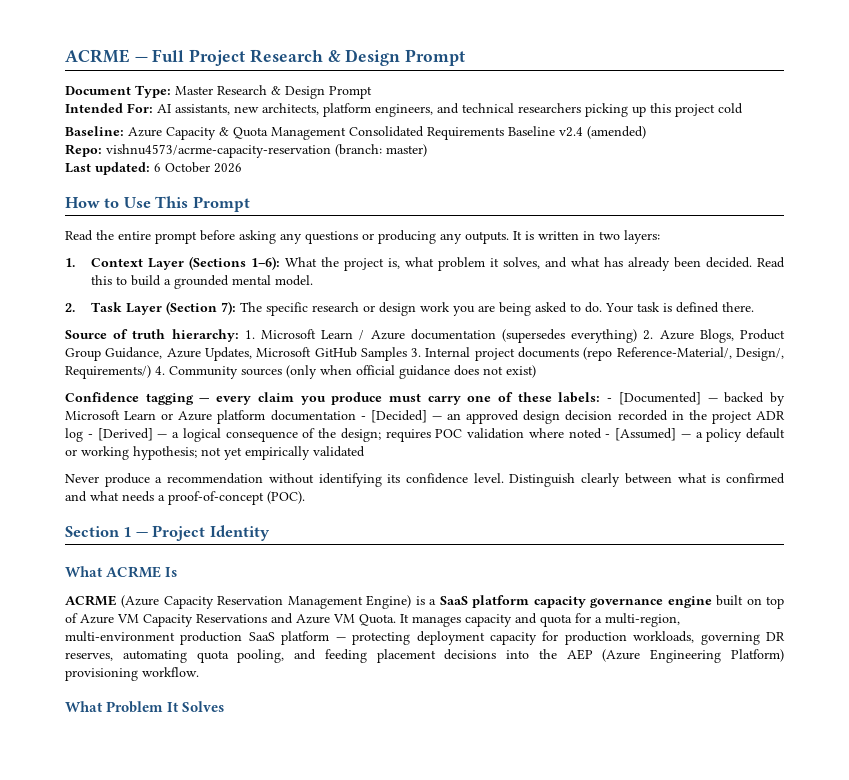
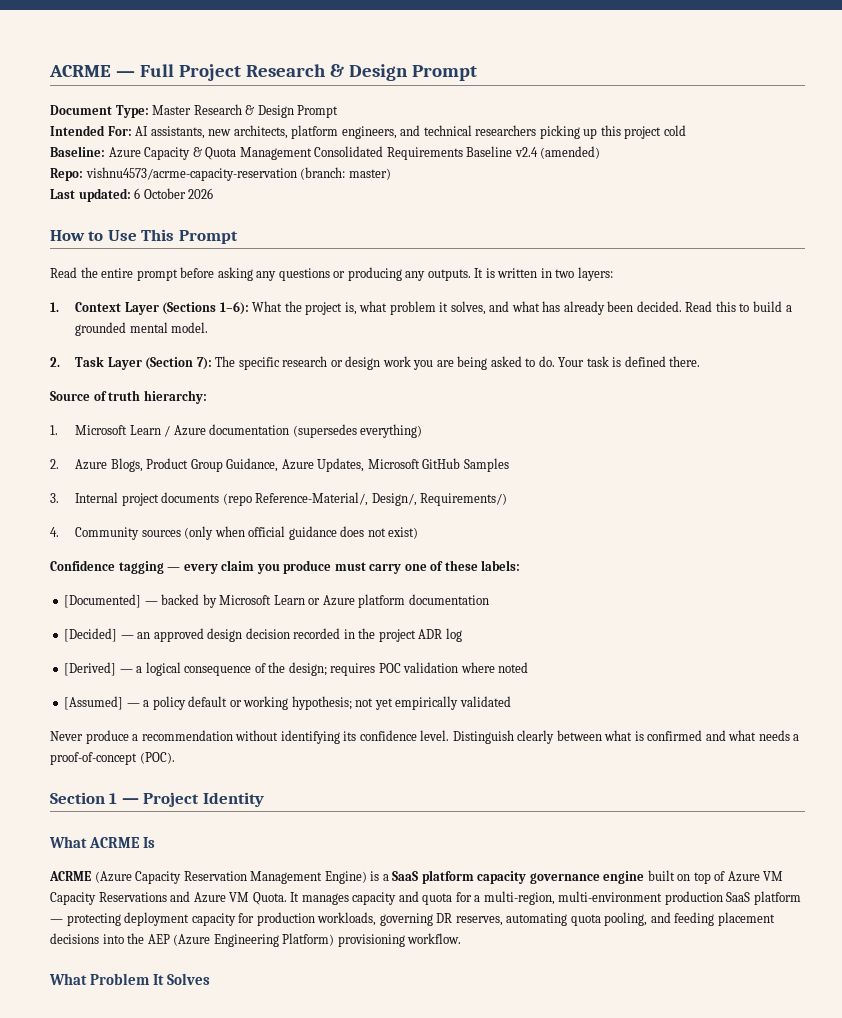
- Source of truth hierarchy: 1. Microsoft Learn / Azure documentation (supersedes everything) 2. Azure Blogs, Product Group Guidance, Azure Updates, Microsoft GitHub Samples 3. Internal project documents (repo Reference-Material/, Design/, Requirements/) 4. Community sources (only when official guidance does not exist)
+ Source of truth hierarchy:
+ 1. Microsoft Learn / Azure documentation (supersedes everything)
+ 2. Azure Blogs, Product Group Guidance, Azure Updates, Microsoft GitHub Samples
+ 3. Internal project documents (repo Reference-Material/, Design/, Requirements/)
+ 4. Community sources (only when official guidance does not exist)
- Confidence tagging — every claim you produce must carry one of these labels: - [Documented] — backed by Microsoft Learn or Azure platform documentation - [Decided] — an approved design decision recorded in the project ADR log - [Derived] — a logical consequence of the design; requires POC validation where noted - [Assumed] — a policy default or working hypothesis; not yet empirically validated
+ Confidence tagging — every claim you produce must carry one of these labels:
+ [Documented] — backed by Microsoft Learn or Azure platform documentation
+ [Decided] — an approved design decision recorded in the project ADR log
+ [Derived] — a logical consequence of the design; requires POC validation where noted
+ [Assumed] — a policy default or working hypothesis; not yet empirically validated

